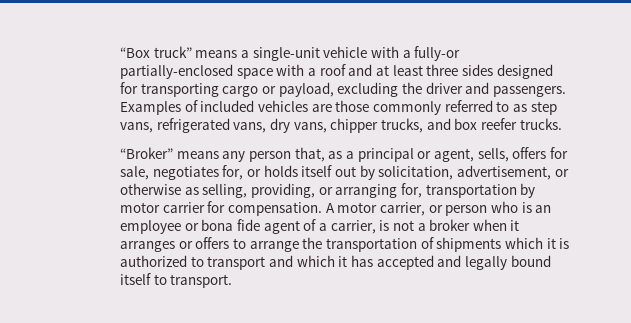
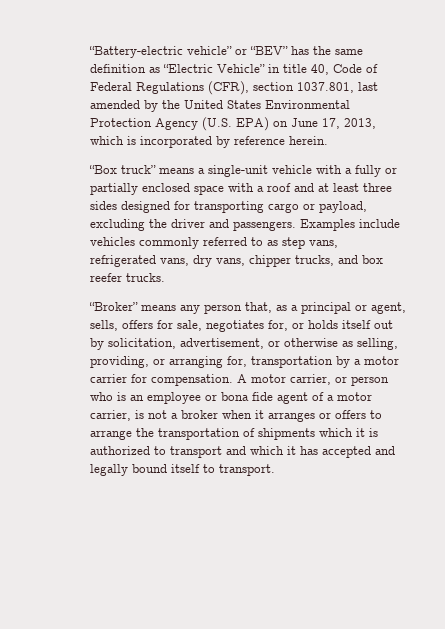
+ “Battery-electric vehicle” or “BEV” has the same definition as “Electric Vehicle” in title 40, Code of Federal Regulations (CFR), section 1037.801, last amended by the United States Environmental Protection Agency (U.S. EPA) on June 17, 2013, which is incorporated by reference herein.
- “Box truck” means a single-unit vehicle with a fully-or partially-enclosed space with a roof and at least three sides designed for transporting cargo or payload, excluding the driver and passengers.
+ “Box truck” means a single-unit vehicle with a fully or partially enclosed space with a roof and at least three sides designed for transporting cargo or payload, excluding the driver and passengers.
- Examples of included vehicles are those commonly referred to as step vans, refrigerated vans, dry vans, chipper trucks, and box reefer trucks.
+ Examples include vehicles commonly referred to as step vans, refrigerated vans, dry vans, chipper trucks, and box reefer trucks.
- “Broker” means any person that, as a principal or agent, sells, offers for sale, negotiates for, or holds itself out by solicitation, advertisement, or otherwise as selling, providing, or arranging for, transportation by motor carrier for compensation.
+ “Broker” means any person that, as a principal or agent, sells, offers for sale, negotiates for, or holds itself out by solicitation, advertisement, or otherwise as selling, providing, or arranging for, transportation by a motor carrier for compensation.
- A motor carrier, or person who is an employee or bona fide agent of a carrier, is not a broker when it arranges or offers to arrange the transportation of shipments which it is authorized to transport and which it has accepted and legally bound itself to transport.
+ A motor carrier, or person who is an employee or bona fide agent of a motor carrier, is not a broker when it arranges or offers to arrange the transportation of shipments which it is authorized to transport and which it has accepted and legally bound itself to transport.

